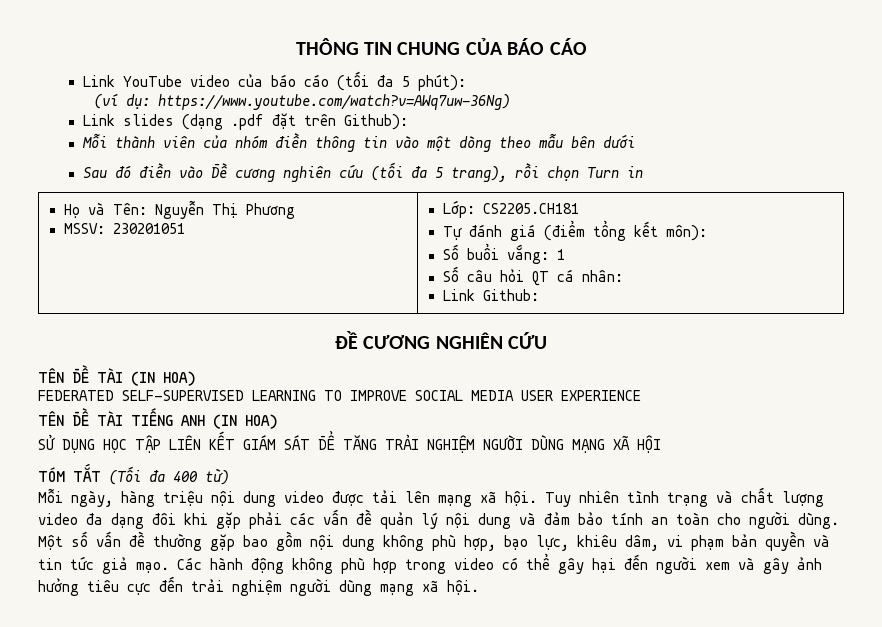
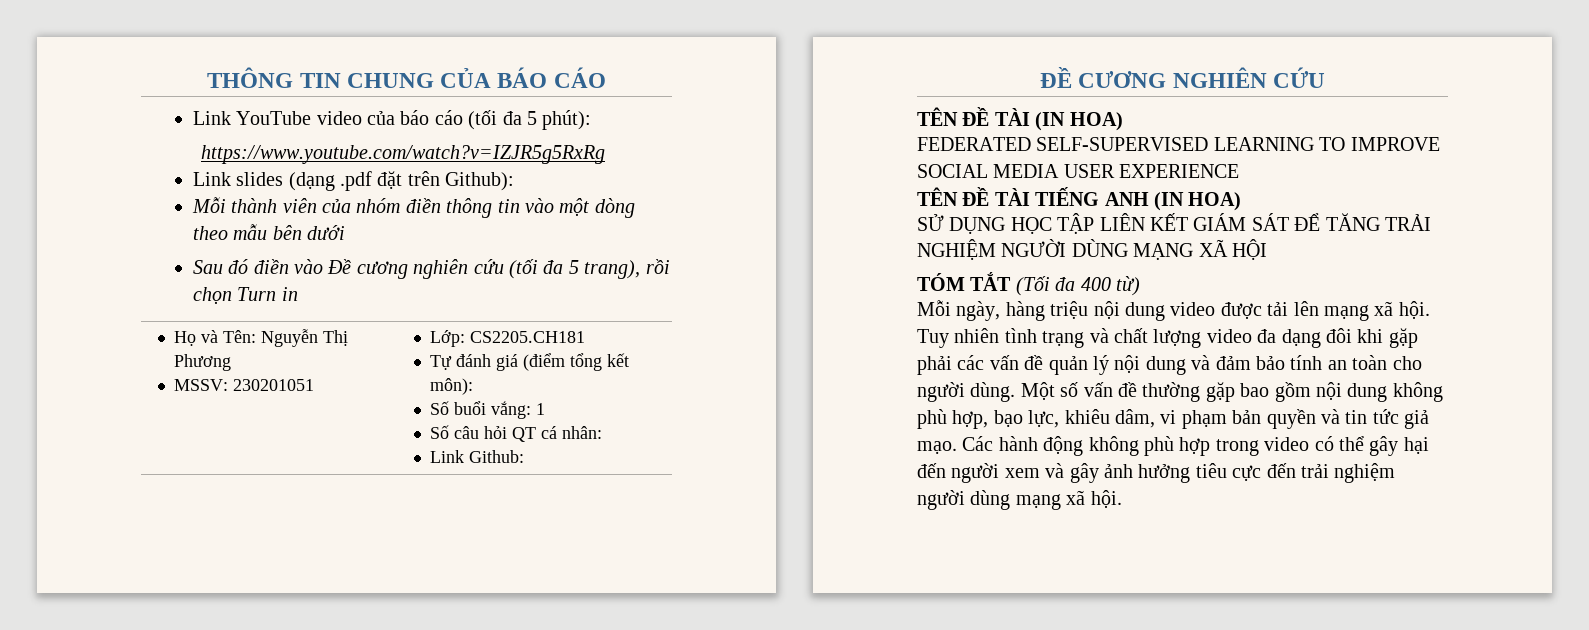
- (ví dụ: https://www.youtube.com/watch?v=AWq7uw-36Ng)
+ https://www.youtube.com/watch?v=IZJR5g5RxRg

